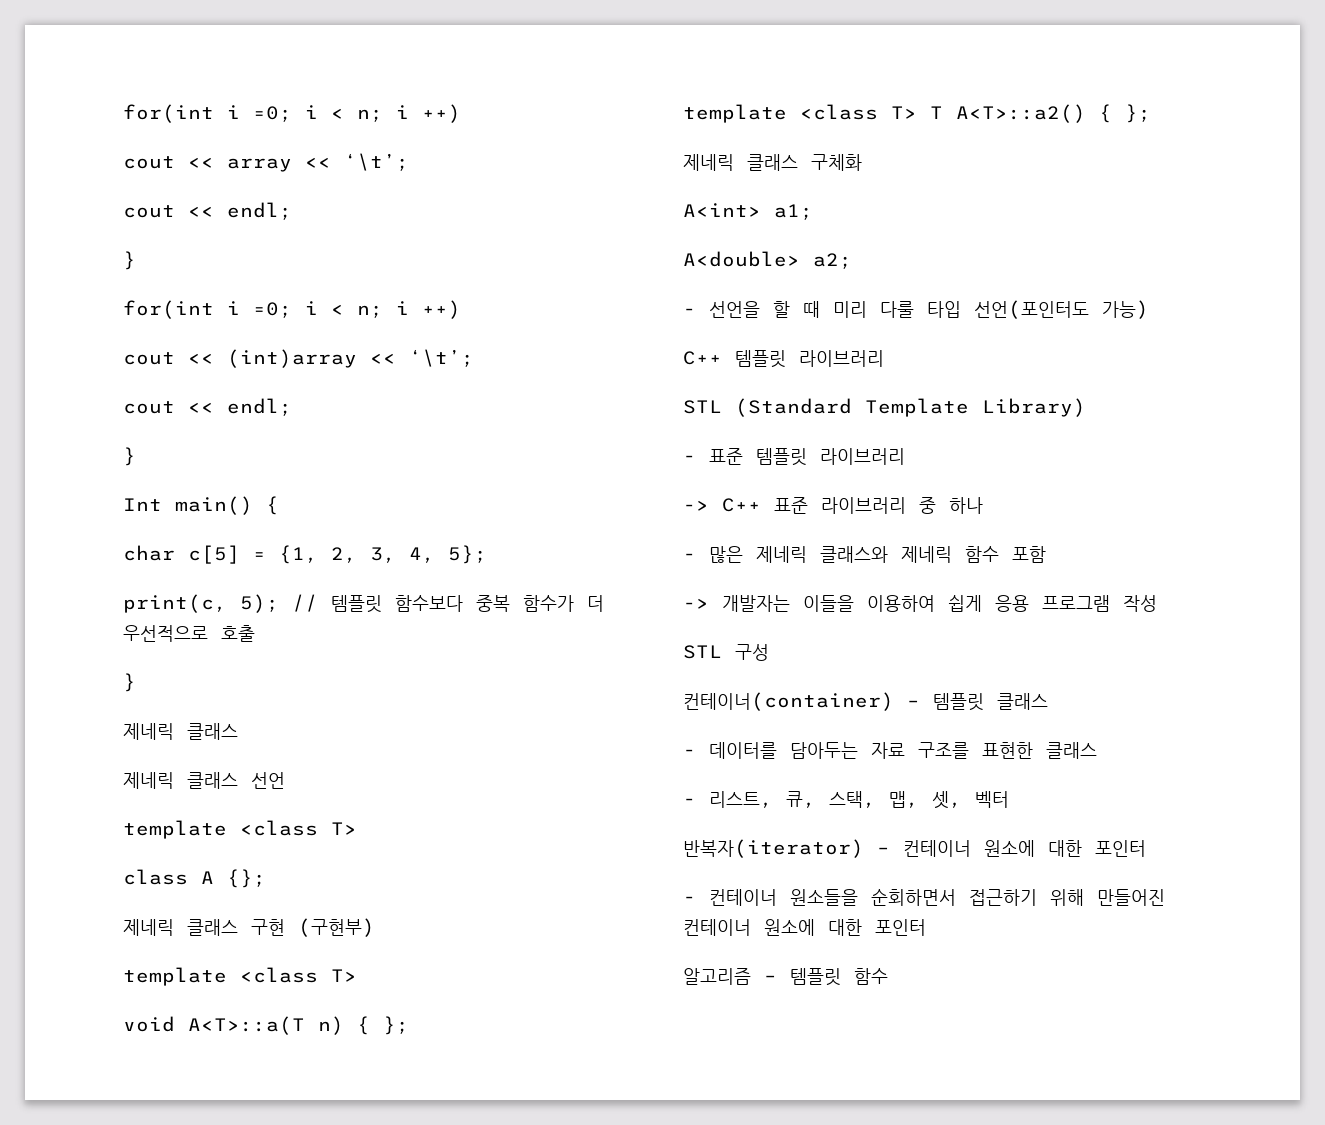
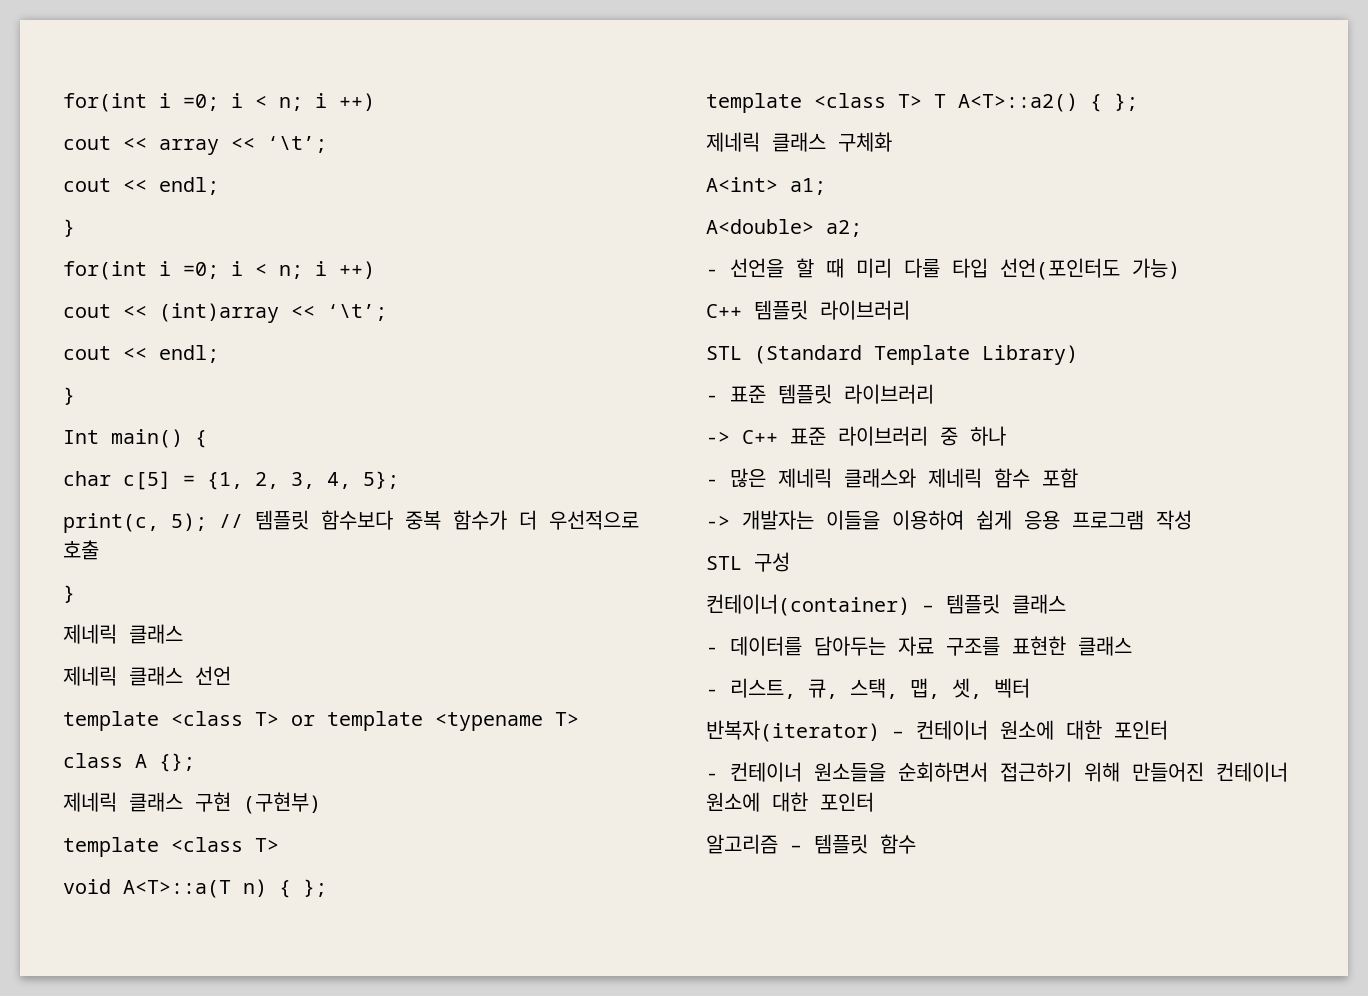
  제네릭 클래스 선언
- template <class T>
+ template <class T> or template <typename T>

